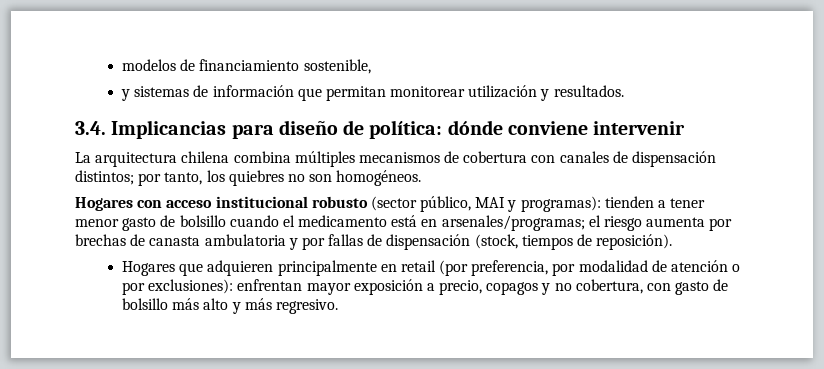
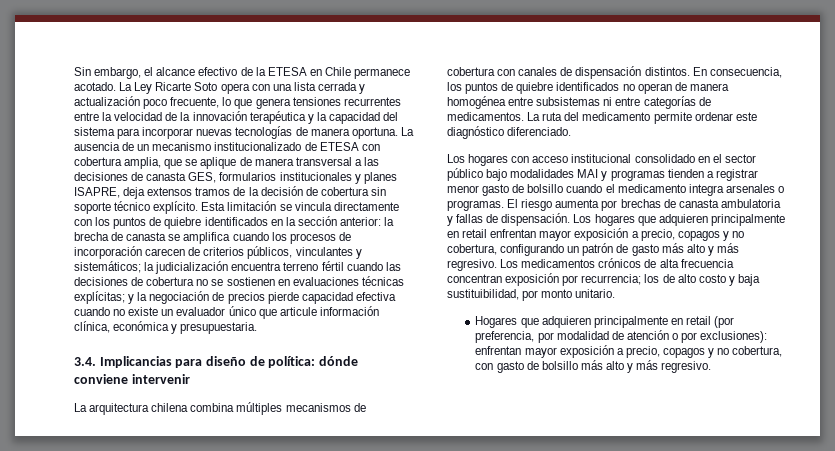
- modelos de financiamiento sostenible,
- y sistemas de información que permitan monitorear utilización y resultados.
+ Sin embargo, el alcance efectivo de la ETESA en Chile permanece acotado. La Ley Ricarte Soto opera con una lista cerrada y actualización poco frecuente, lo que genera tensiones recurrentes entre la velocidad de la innovación terapéutica y la capacidad del sistema para incorporar nuevas tecnologías de manera oportuna. La ausencia de un mecanismo institucionalizado de ETESA con cobertura amplia, que se aplique de manera transversal a las decisiones de canasta GES, formularios institucionales y planes ISAPRE, deja extensos tramos de la decisión de cobertura sin soporte técnico explícito. Esta limitación se vincula directamente con los puntos de quiebre identificados en la sección anterior: la brecha de canasta se amplifica cuando los procesos de incorporación carecen de criterios públicos, vinculantes y sistemáticos; la judicialización encuentra terreno fértil cuando las decisiones de cobertura no se sostienen en evaluaciones técnicas explícitas; y la negociación de precios pierde capacidad efectiva cuando no existe un evaluador único que articule información clínica, económica y presupuestaria.
- La arquitectura chilena combina múltiples mecanismos de cobertura con canales de dispensación distintos; por tanto, los quiebres no son homogéneos.
- Hogares con acceso institucional robusto (sector público, MAI y programas): tienden a tener menor gasto de bolsillo cuando el medicamento está en arsenales/programas; el riesgo aumenta por brechas de canasta ambulatoria y por fallas de dispensación (stock, tiempos de reposición).
+ La arquitectura chilena combina múltiples mecanismos de cobertura con canales de dispensación distintos. En consecuencia, los puntos de quiebre identificados no operan de manera homogénea entre subsistemas ni entre categorías de medicamentos. La ruta del medicamento permite ordenar este diagnóstico diferenciado.
+ Los hogares con acceso institucional consolidado en el sector público bajo modalidades MAI y programas tienden a registrar menor gasto de bolsillo cuando el medicamento integra arsenales o programas. El riesgo aumenta por brechas de canasta ambulatoria y fallas de dispensación. Los hogares que adquieren principalmente en retail enfrentan mayor exposición a precio, copagos y no cobertura, configurando un patrón de gasto más alto y más regresivo. Los medicamentos crónicos de alta frecuencia concentran exposición por recurrencia; los de alto costo y baja sustituibilidad, por monto unitario.

